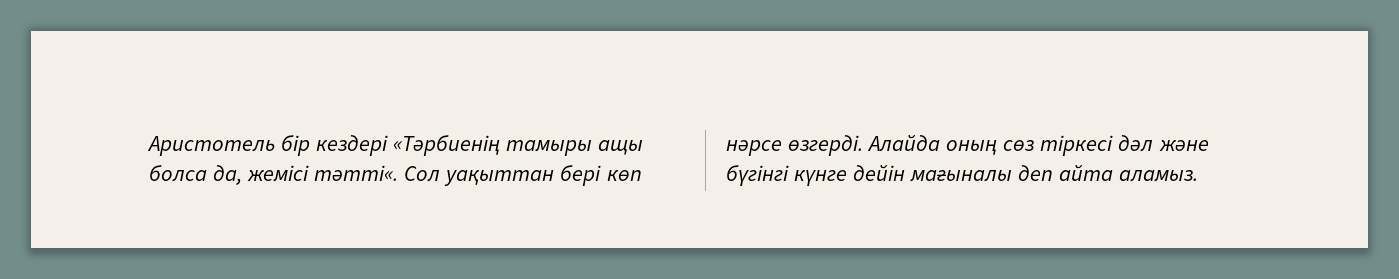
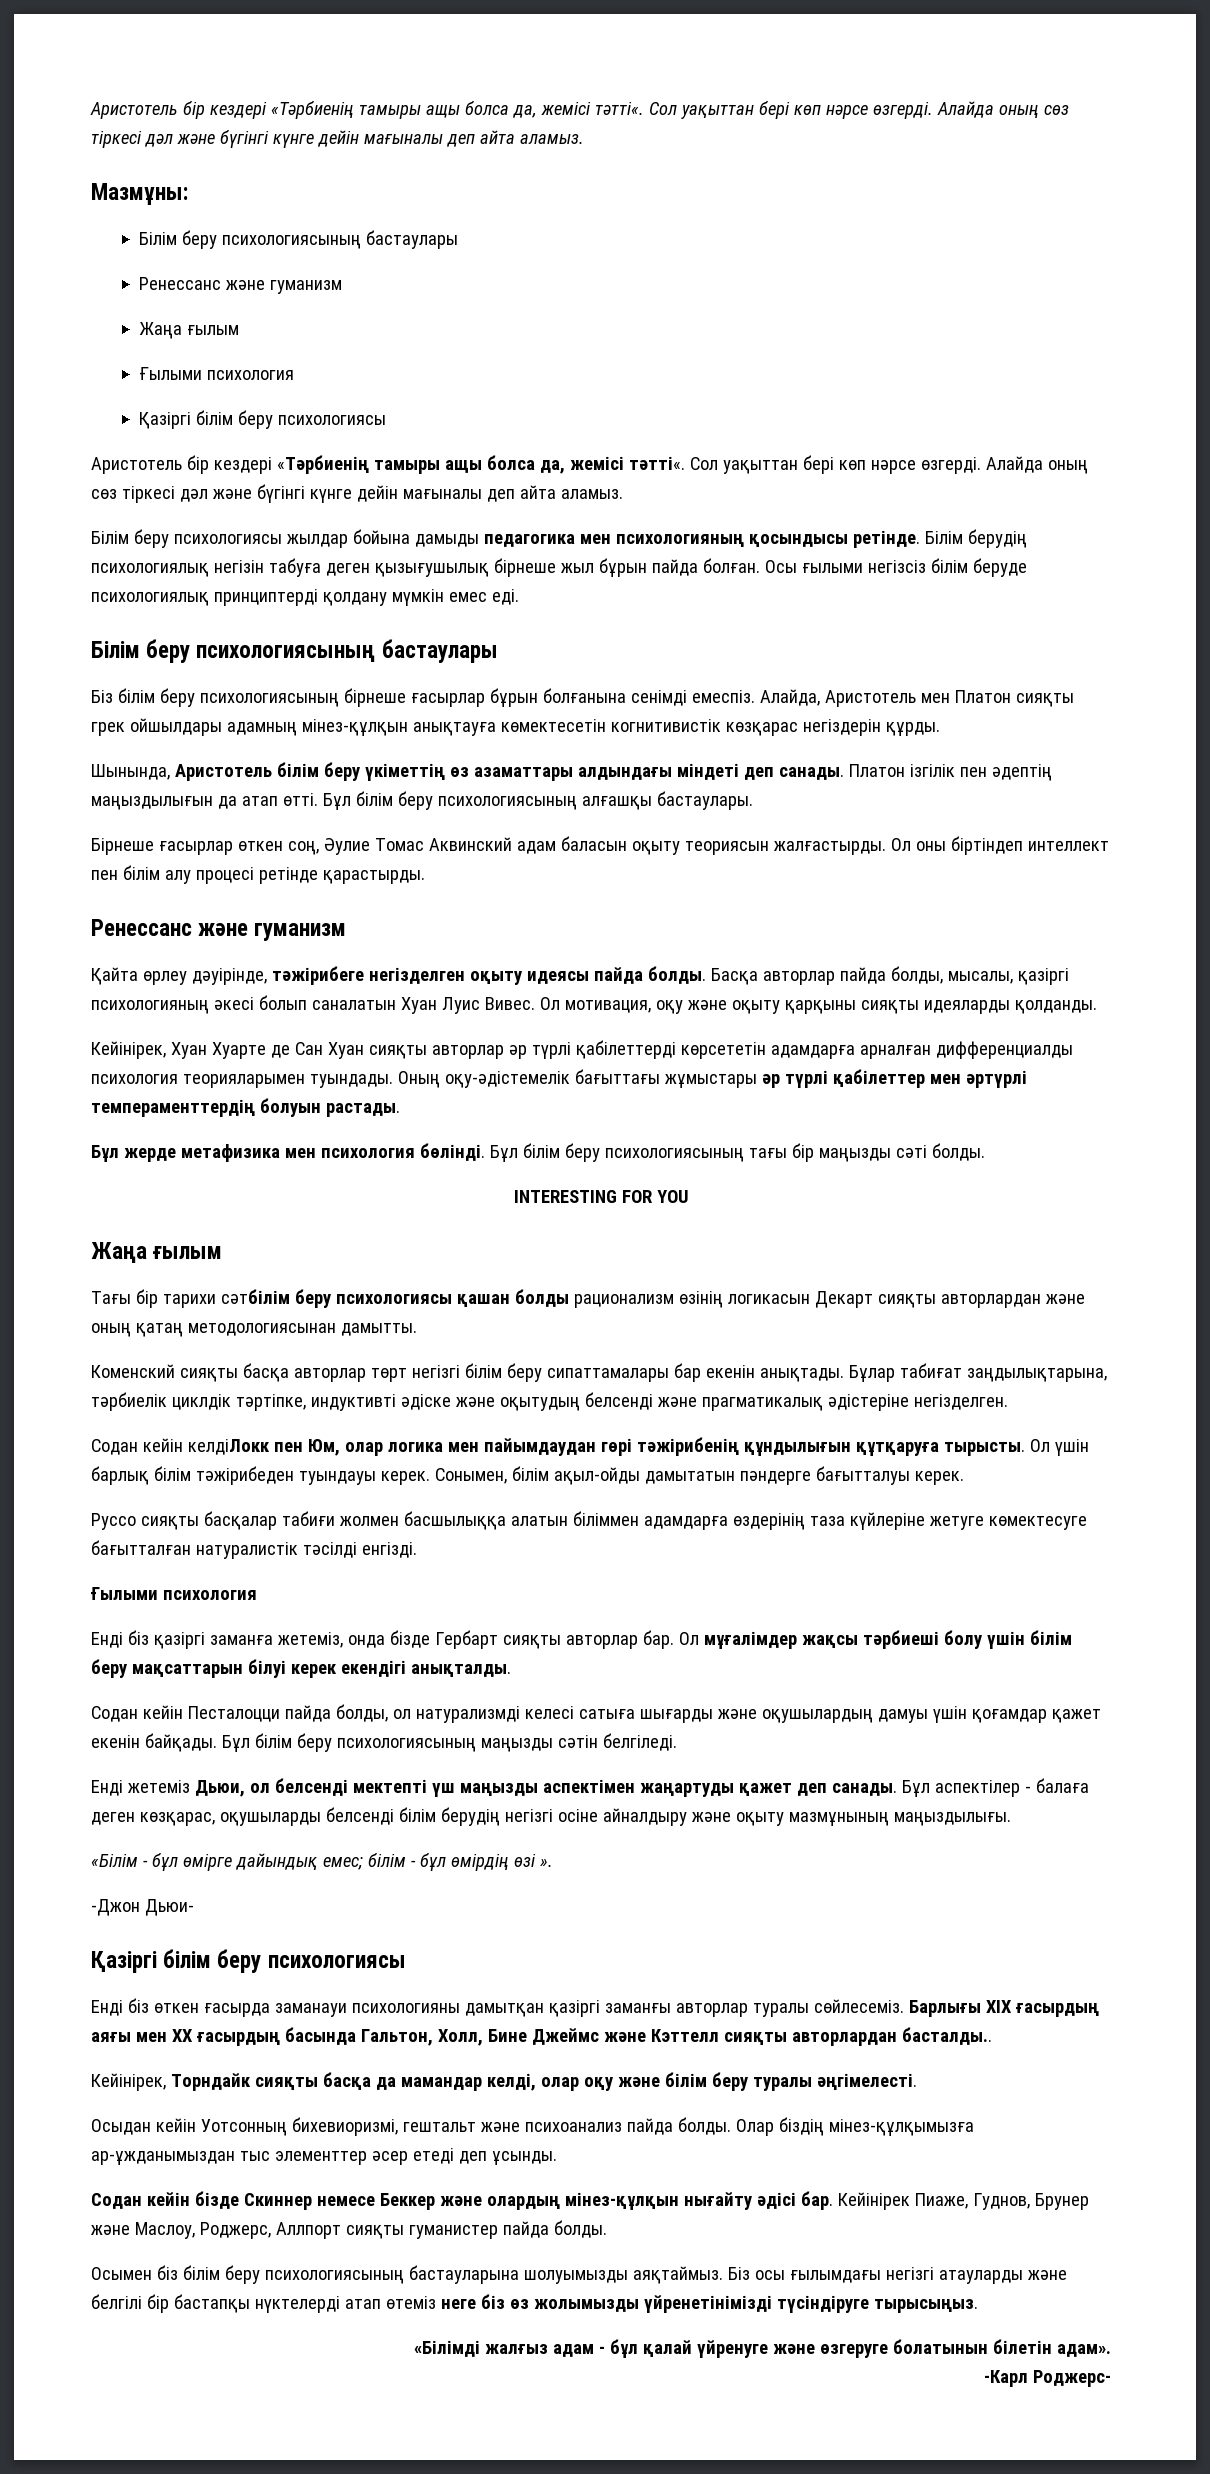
+ Мазмұны:
+ Білім беру психологиясының бастаулары
+ Ренессанс және гуманизм
+ Жаңа ғылым
+ Ғылыми психология
+ Қазіргі білім беру психологиясы
+ Аристотель бір кездері «Тәрбиенің тамыры ащы болса да, жемісі тәтті«. Сол уақыттан бері көп нәрсе өзгерді. Алайда оның сөз тіркесі дәл және бүгінгі күнге дейін мағыналы деп айта аламыз.
+ Білім беру психологиясы жылдар бойына дамыды педагогика мен психологияның қосындысы ретінде. Білім берудің психологиялық негізін табуға деген қызығушылық бірнеше жыл бұрын пайда болған. Осы ғылыми негізсіз білім беруде психологиялық принциптерді қолдану мүмкін емес еді.
+ Білім беру психологиясының бастаулары
+ Біз білім беру психологиясының бірнеше ғасырлар бұрын болғанына сенімді емеспіз. Алайда, Аристотель мен Платон сияқты грек ойшылдары адамның мінез-құлқын анықтауға көмектесетін когнитивистік көзқарас негіздерін құрды.
+ Шынында, Аристотель білім беру үкіметтің өз азаматтары алдындағы міндеті деп санады. Платон ізгілік пен әдептің маңыздылығын да атап өтті. Бұл білім беру психологиясының алғашқы бастаулары.
+ Бірнеше ғасырлар өткен соң, Әулие Томас Аквинский адам баласын оқыту теориясын жалғастырды. Ол оны біртіндеп интеллект пен білім алу процесі ретінде қарастырды.
+ Ренессанс және гуманизм
+ Қайта өрлеу дәуірінде, тәжірибеге негізделген оқыту идеясы пайда болды. Басқа авторлар пайда болды, мысалы, қазіргі психологияның әкесі болып саналатын Хуан Луис Вивес. Ол мотивация, оқу және оқыту қарқыны сияқты идеяларды қолданды.
+ Кейінірек, Хуан Хуарте де Сан Хуан сияқты авторлар әр түрлі қабілеттерді көрсететін адамдарға арналған дифференциалды психология теорияларымен туындады. Оның оқу-әдістемелік бағыттағы жұмыстары әр түрлі қабілеттер мен әртүрлі темпераменттердің болуын растады.
+ Бұл жерде метафизика мен психология бөлінді. Бұл білім беру психологиясының тағы бір маңызды сәті болды.
+ INTERESTING FOR YOU
+ Жаңа ғылым
+ Тағы бір тарихи сәтбілім беру психологиясы қашан болды рационализм өзінің логикасын Декарт сияқты авторлардан және оның қатаң методологиясынан дамытты.
+ Коменский сияқты басқа авторлар төрт негізгі білім беру сипаттамалары бар екенін анықтады. Бұлар табиғат заңдылықтарына, тәрбиелік циклдік тәртіпке, индуктивті әдіске және оқытудың белсенді және прагматикалық әдістеріне негізделген.
+ Содан кейін келдіЛокк пен Юм, олар логика мен пайымдаудан гөрі тәжірибенің құндылығын құтқаруға тырысты. Ол үшін барлық білім тәжірибеден туындауы керек. Сонымен, білім ақыл-ойды дамытатын пәндерге бағытталуы керек.
+ Руссо сияқты басқалар табиғи жолмен басшылыққа алатын біліммен адамдарға өздерінің таза күйлеріне жетуге көмектесуге бағытталған натуралистік тәсілді енгізді.
+ Ғылыми психология
+ Енді біз қазіргі заманға жетеміз, онда бізде Гербарт сияқты авторлар бар. Ол мұғалімдер жақсы тәрбиеші болу үшін білім беру мақсаттарын білуі керек екендігі анықталды.
+ Содан кейін Песталоцци пайда болды, ол натурализмді келесі сатыға шығарды және оқушылардың дамуы үшін қоғамдар қажет екенін байқады. Бұл білім беру психологиясының маңызды сәтін белгіледі.
+ Енді жетеміз Дьюи, ол белсенді мектепті үш маңызды аспектімен жаңартуды қажет деп санады. Бұл аспектілер - балаға деген көзқарас, оқушыларды белсенді білім берудің негізгі осіне айналдыру және оқыту мазмұнының маңыздылығы.
+ «Білім - бұл өмірге дайындық емес; білім - бұл өмірдің өзі ».
+ -Джон Дьюи-
+ Қазіргі білім беру психологиясы
+ Енді біз өткен ғасырда заманауи психологияны дамытқан қазіргі заманғы авторлар туралы сөйлесеміз. Барлығы ХІХ ғасырдың аяғы мен ХХ ғасырдың басында Гальтон, Холл, Бине Джеймс және Кэттелл сияқты авторлардан басталды..
+ Кейінірек, Торндайк сияқты басқа да мамандар келді, олар оқу және білім беру туралы әңгімелесті.
+ Осыдан кейін Уотсонның бихевиоризмі, гештальт және психоанализ пайда болды. Олар біздің мінез-құлқымызға ар-ұжданымыздан тыс элементтер әсер етеді деп ұсынды.
+ Содан кейін бізде Скиннер немесе Беккер және олардың мінез-құлқын нығайту әдісі бар. Кейінірек Пиаже, Гуднов, Брунер және Маслоу, Роджерс, Аллпорт сияқты гуманистер пайда болды.
+ Осымен біз білім беру психологиясының бастауларына шолуымызды аяқтаймыз. Біз осы ғылымдағы негізгі атауларды және белгілі бір бастапқы нүктелерді атап өтеміз неге біз өз жолымызды үйренетінімізді түсіндіруге тырысыңыз.
+ «Білімді жалғыз адам - бұл қалай үйренуге және өзгеруге болатынын білетін адам».
+ -Карл Роджерс-

